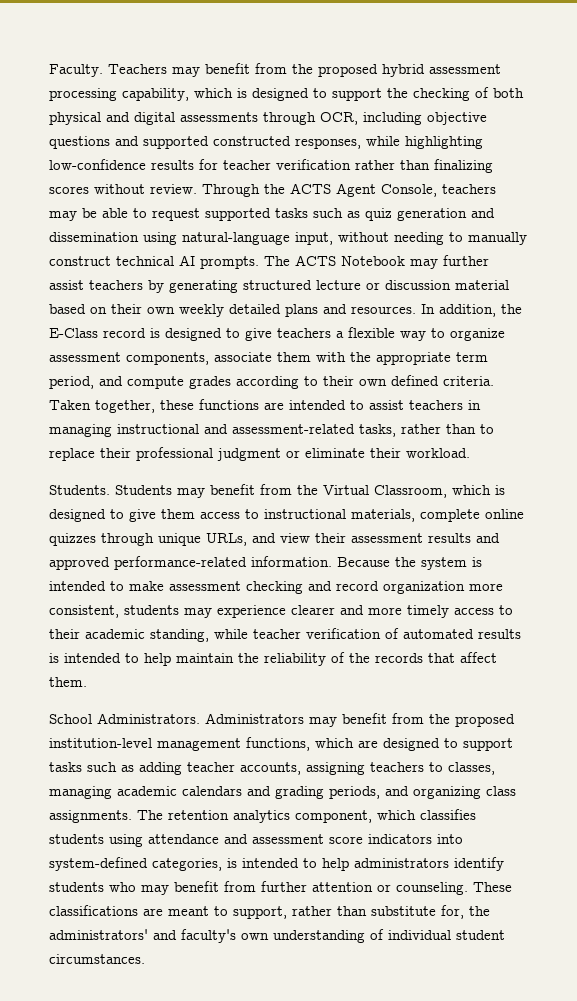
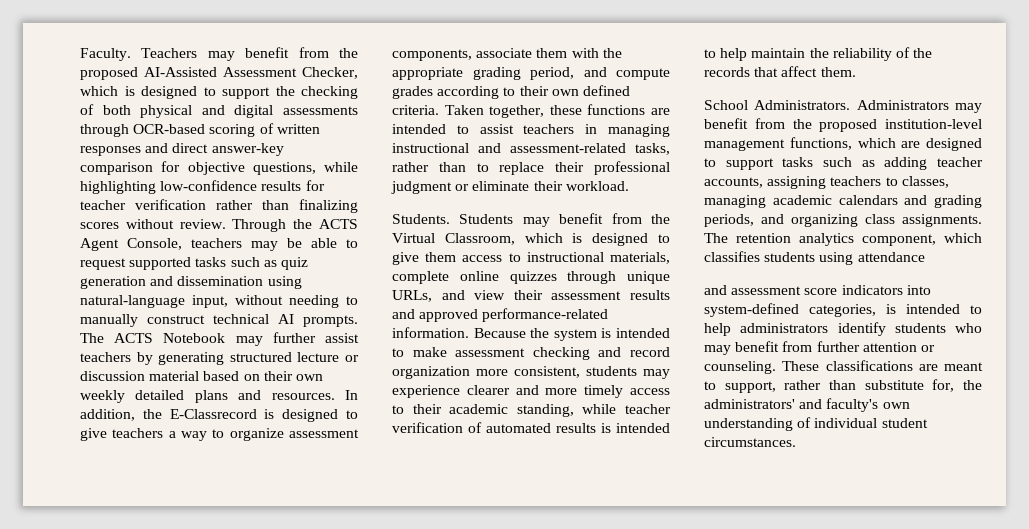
- Teachers may benefit from the proposed hybrid assessment processing capability, which is designed to support the checking of both physical and digital assessments through OCR, including objective questions and supported constructed responses, while highlighting low-confidence results for teacher verification rather than finalizing scores without review.
+ Teachers may benefit from the proposed AI-Assisted Assessment Checker, which is designed to support the checking of both physical and digital assessments through OCR-based scoring of written responses and direct answer-key comparison for objective questions, while highlighting low-confidence results for teacher verification rather than finalizing scores without review.
- In addition, the E-Class record is designed to give teachers a flexible way to organize assessment components, associate them with the appropriate term period, and compute grades according to their own defined criteria.
+ In addition, the E-Classrecord is designed to give teachers a way to organize assessment components, associate them with the appropriate grading period, and compute grades according to their own defined criteria.
- The retention analytics component, which classifies students using attendance and assessment score indicators into system-defined categories, is intended to help administrators identify students who may benefit from further attention or counseling.
+ The retention analytics component, which classifies students using attendance
+ and assessment score indicators into system-defined categories, is intended to help administrators identify students who may benefit from further attention or counseling.

